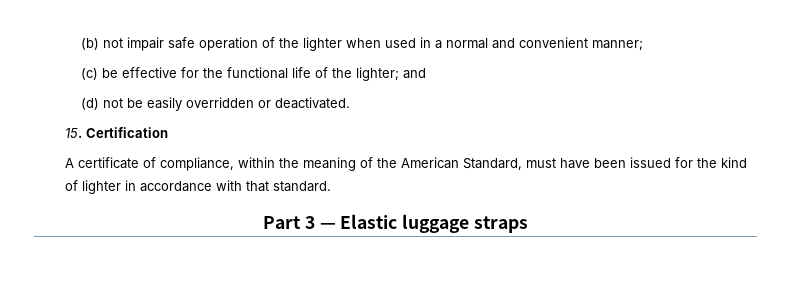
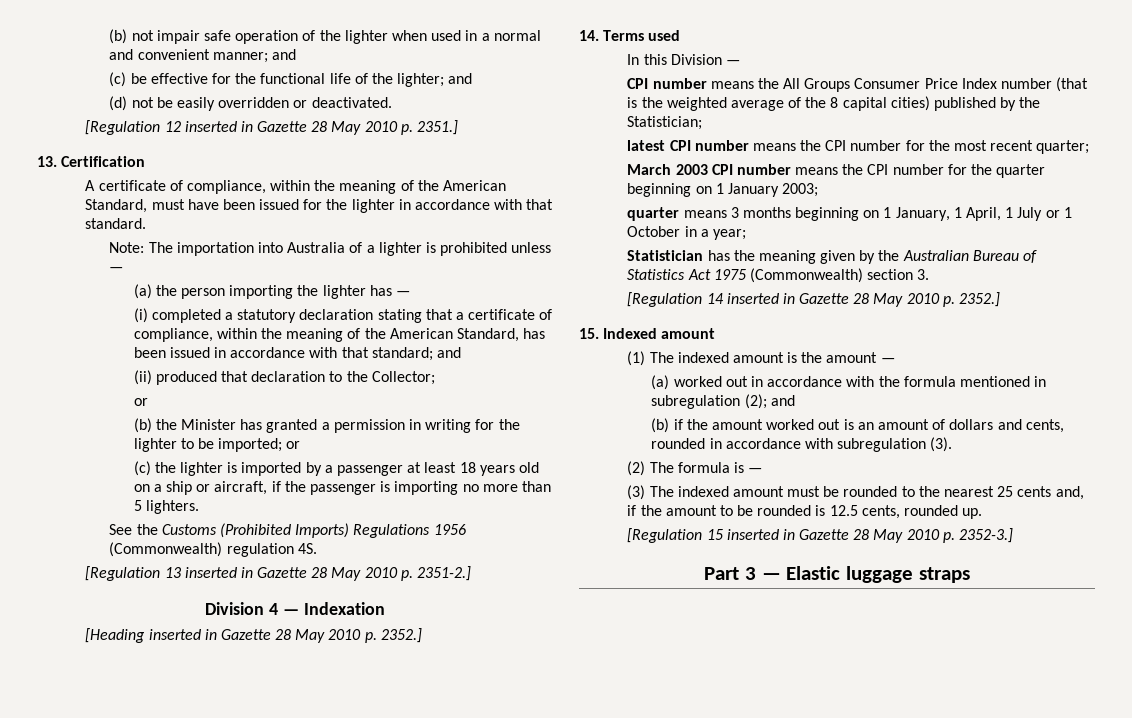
- (b) not impair safe operation of the lighter when used in a normal and convenient manner;
+ (b) not impair safe operation of the lighter when used in a normal and convenient manner; and
- 15. Certification
+ [Regulation 12 inserted in Gazette 28 May 2010 p. 2351.]
+ 13. Certification
- A certificate of compliance, within the meaning of the American Standard, must have been issued for the kind of lighter in accordance with that standard.
+ A certificate of compliance, within the meaning of the American Standard, must have been issued for the lighter in accordance with that standard.
+ Note: The importation into Australia of a lighter is prohibited unless —
+ (a) the person importing the lighter has —
+ (i) completed a statutory declaration stating that a certificate of compliance, within the meaning of the American Standard, has been issued in accordance with that standard; and
+ (ii) produced that declaration to the Collector;
+ or
+ (b) the Minister has granted a permission in writing for the lighter to be imported; or
+ (c) the lighter is imported by a passenger at least 18 years old on a ship or aircraft, if the passenger is importing no more than 5 lighters.
+ See the Customs (Prohibited Imports) Regulations 1956 (Commonwealth) regulation 4S.
+ [Regulation 13 inserted in Gazette 28 May 2010 p. 2351-2.]
+ Division 4 — Indexation
+ [Heading inserted in Gazette 28 May 2010 p. 2352.]
+ 14. Terms used
+ In this Division —
+ CPI number means the All Groups Consumer Price Index number (that is the weighted average of the 8 capital cities) published by the Statistician;
+ latest CPI number means the CPI number for the most recent quarter;
+ March 2003 CPI number means the CPI number for the quarter beginning on 1 January 2003;
+ quarter means 3 months beginning on 1 January, 1 April, 1 July or 1 October in a year;
+ Statistician has the meaning given by the Australian Bureau of Statistics Act 1975 (Commonwealth) section 3.
+ [Regulation 14 inserted in Gazette 28 May 2010 p. 2352.]
+ 15. Indexed amount
+ (1) The indexed amount is the amount —
+ (a) worked out in accordance with the formula mentioned in subregulation (2); and
+ (b) if the amount worked out is an amount of dollars and cents, rounded in accordance with subregulation (3).
+ (2) The formula is —
+ (3) The indexed amount must be rounded to the nearest 25 cents and, if the amount to be rounded is 12.5 cents, rounded up.
+ [Regulation 15 inserted in Gazette 28 May 2010 p. 2352-3.]

